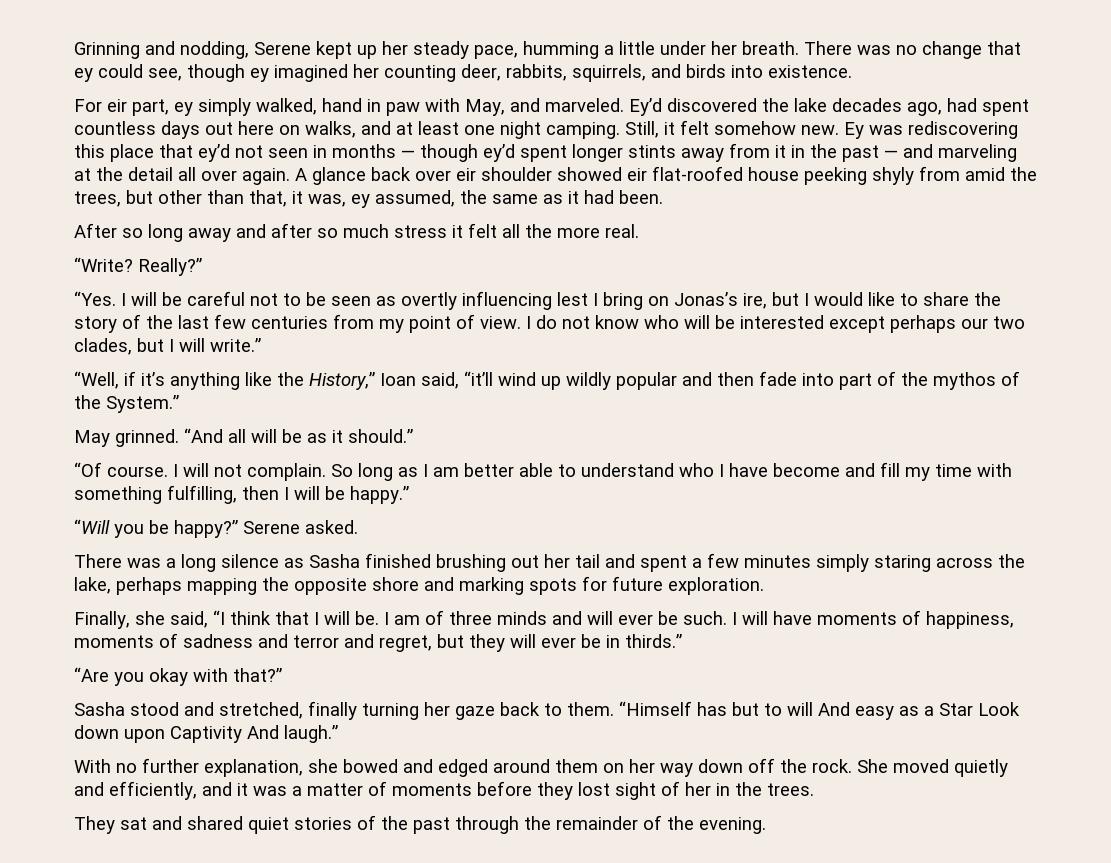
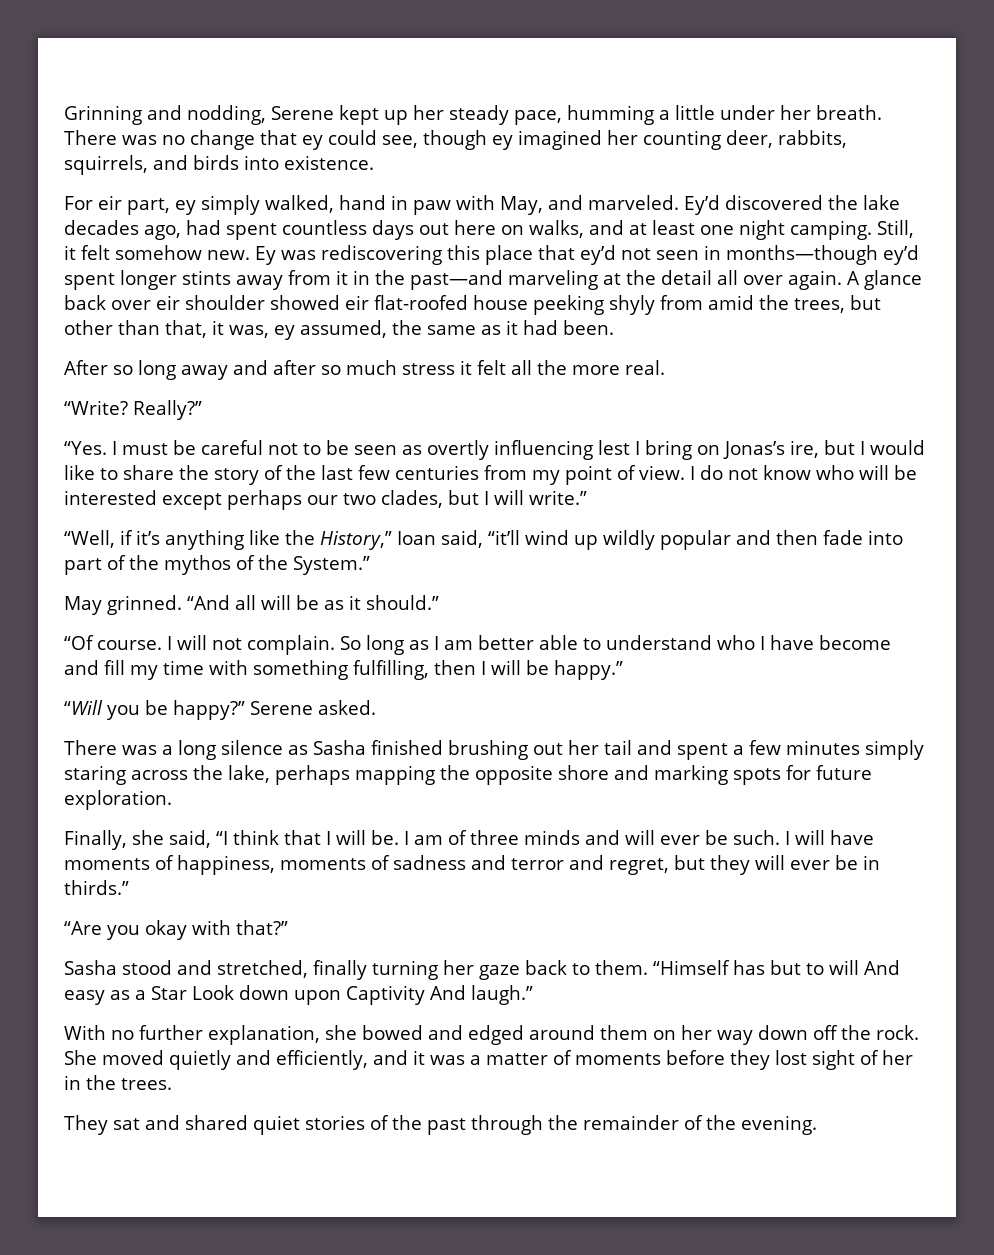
- Ey was rediscovering this place that ey’d not seen in months — though ey’d spent longer stints away from it in the past — and marveling at the detail all over again.
+ Ey was rediscovering this place that ey’d not seen in months—though ey’d spent longer stints away from it in the past—and marveling at the detail all over again.
- “Yes. I will be careful not to be seen as overtly influencing lest I bring on Jonas’s ire, but I would like to share the story of the last few centuries from my point of view.
+ “Yes. I must be careful not to be seen as overtly influencing lest I bring on Jonas’s ire, but I would like to share the story of the last few centuries from my point of view.

